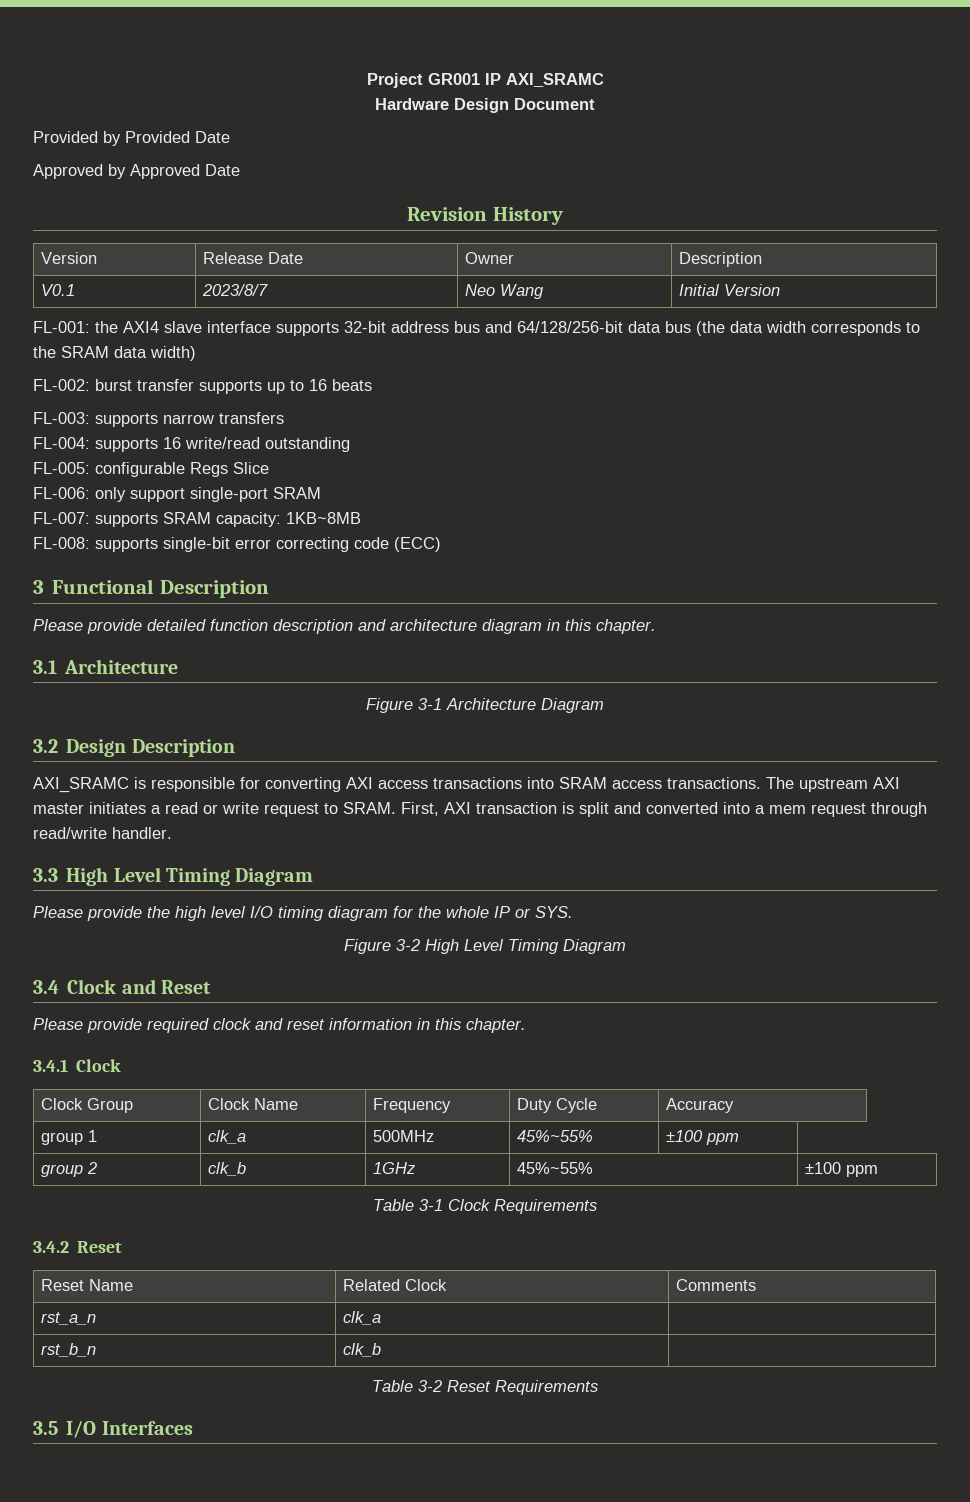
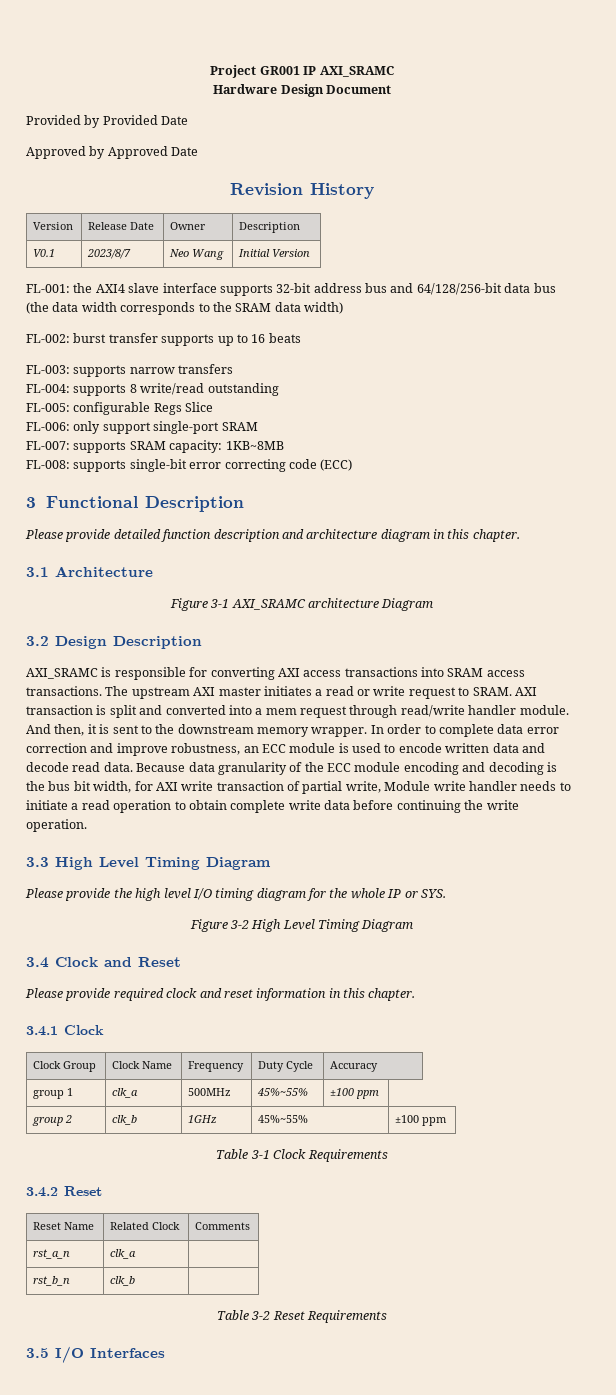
- FL-004: supports 16 write/read outstanding
+ FL-004: supports 8 write/read outstanding
- Figure 3-1 Architecture Diagram
+ Figure 3-1 AXI_SRAMC architecture Diagram
- First, AXI transaction is split and converted into a mem request through read/write handler.
+ AXI transaction is split and converted into a mem request through read/write handler module. And then, it is sent to the downstream memory wrapper. In order to complete data error correction and improve robustness, an ECC module is used to encode written data and decode read data. Because data granularity of the ECC module encoding and decoding is the bus bit width, for AXI write transaction of partial write, Module write handler needs to initiate a read operation to obtain complete write data before continuing the write operation.

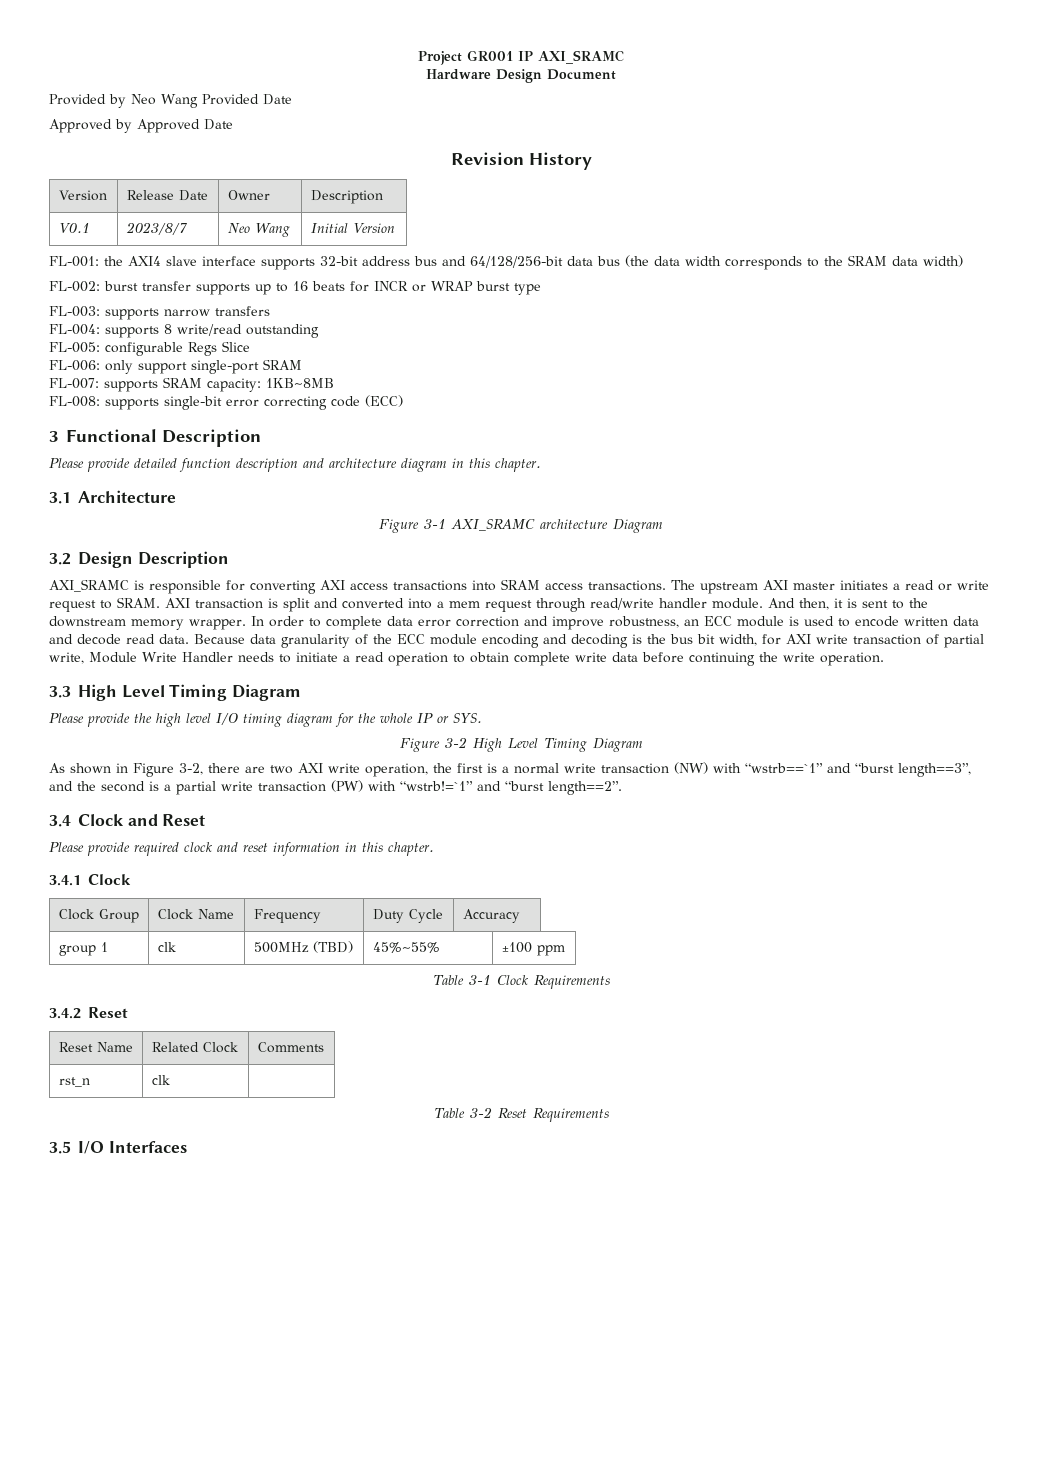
- Provided by Provided Date
+ Provided by Neo Wang Provided Date
- FL-002: burst transfer supports up to 16 beats
+ FL-002: burst transfer supports up to 16 beats for INCR or WRAP burst type
- Because data granularity of the ECC module encoding and decoding is the bus bit width, for AXI write transaction of partial write, Module write handler needs to initiate a read operation to obtain complete write data before continuing the write operation.
+ Because data granularity of the ECC module encoding and decoding is the bus bit width, for AXI write transaction of partial write, Module Write Handler needs to initiate a read operation to obtain complete write data before continuing the write operation.
+ As shown in Figure 3-2, there are two AXI write operation, the first is a normal write transaction (NW) with “wstrb==`1” and “burst length==3”, and the second is a partial write transaction (PW) with “wstrb!=`1” and “burst length==2”.
- group 1 | clk_a | 500MHz | 45%~55% | ±100 ppm
- group 2 | clk_b | 1GHz | 45%~55% | ±100 ppm
+ group 1 | clk | 500MHz (TBD) | 45%~55% | ±100 ppm
- rst_a_n | clk_a |
- rst_b_n | clk_b |
+ rst_n | clk |

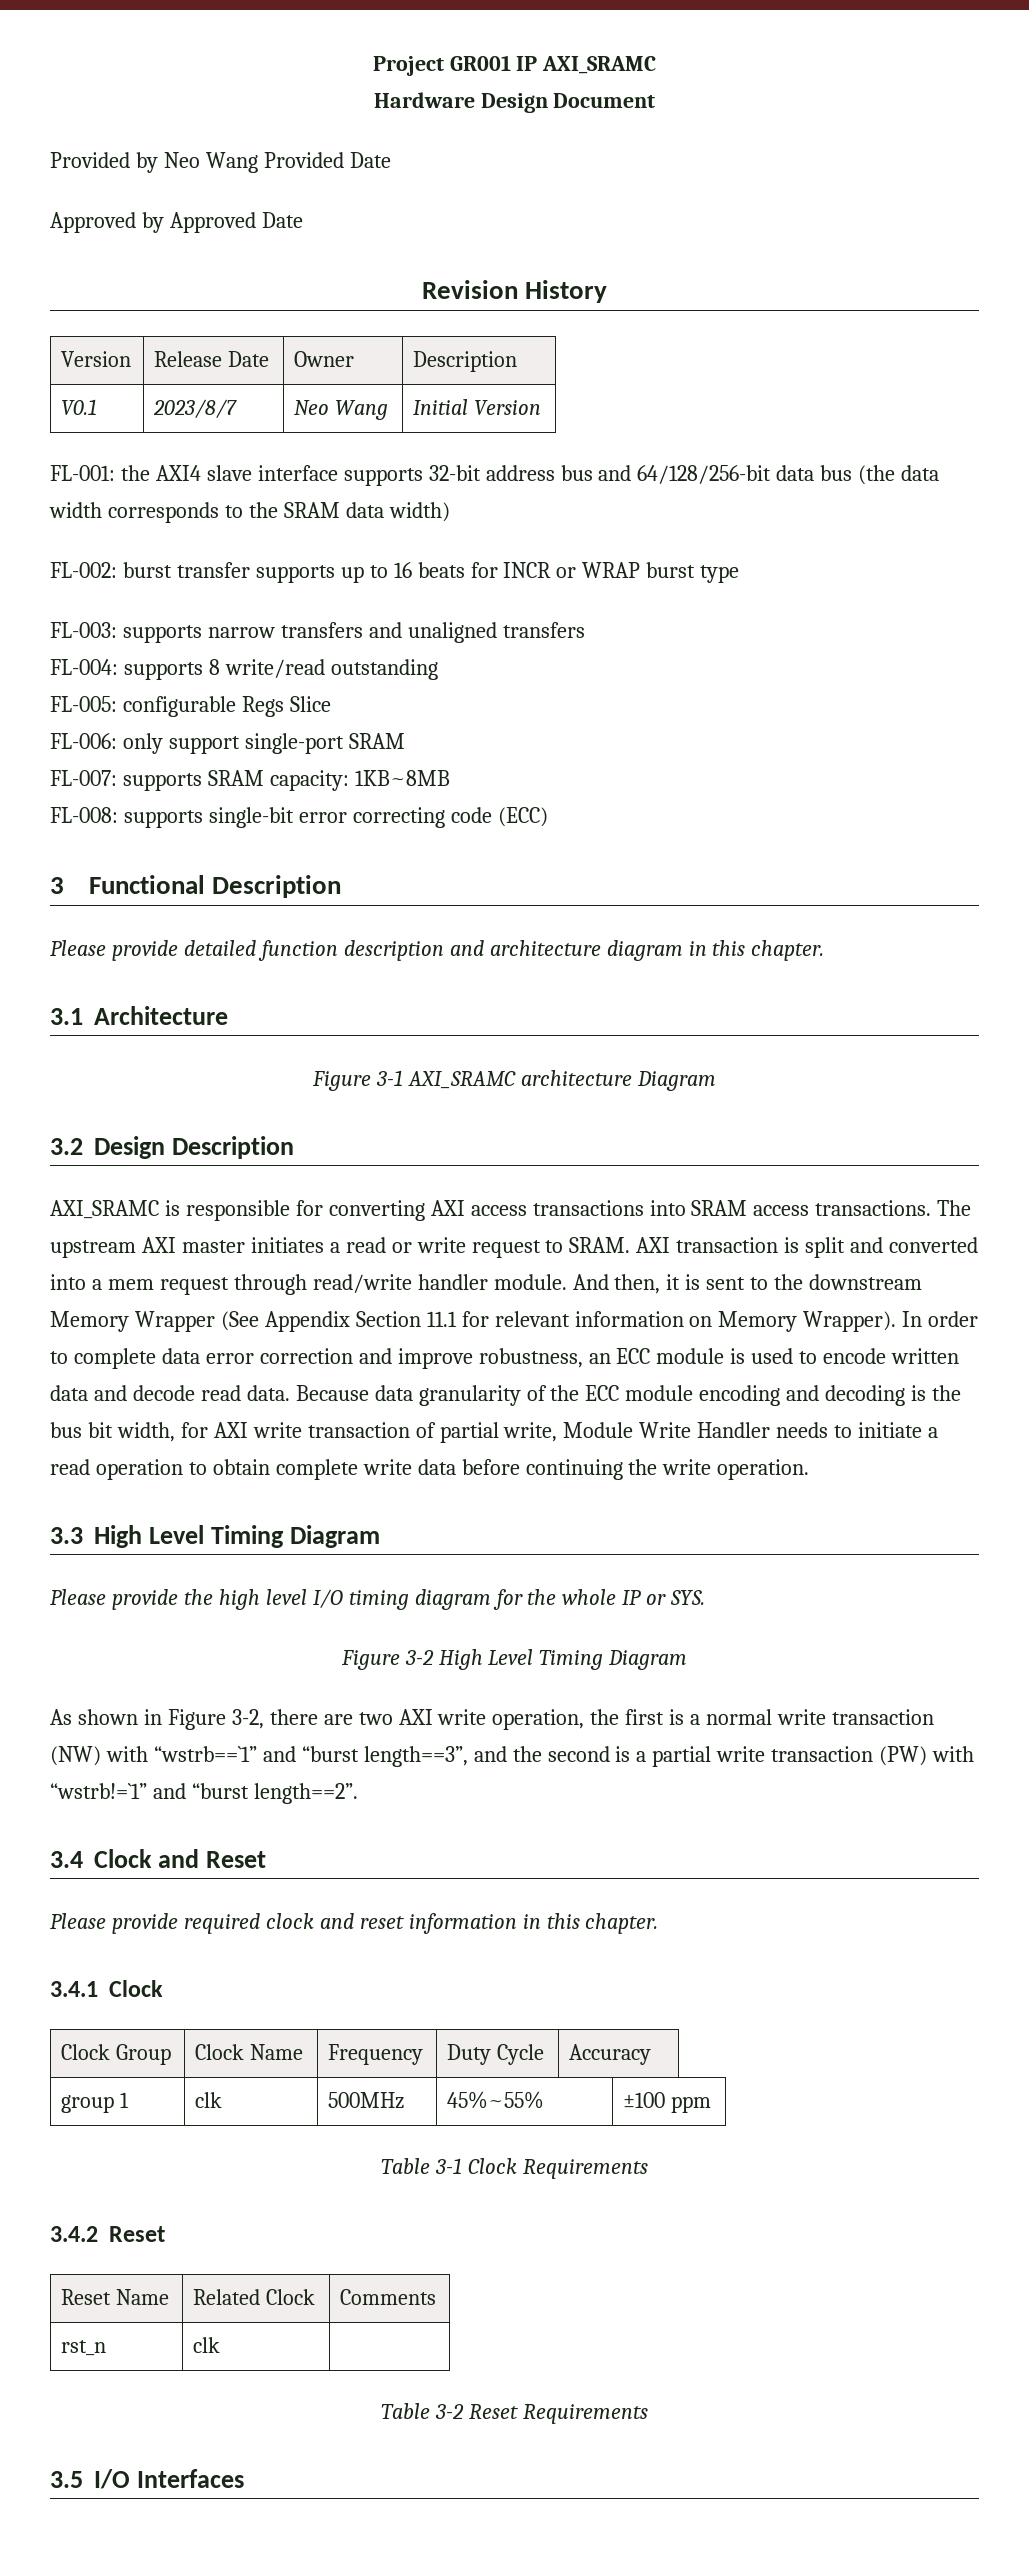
- FL-003: supports narrow transfers
+ FL-003: supports narrow transfers and unaligned transfers
- And then, it is sent to the downstream memory wrapper.
+ And then, it is sent to the downstream Memory Wrapper (See Appendix Section 11.1 for relevant information on Memory Wrapper).
- group 1 | clk | 500MHz (TBD) | 45%~55% | ±100 ppm
+ group 1 | clk | 500MHz | 45%~55% | ±100 ppm

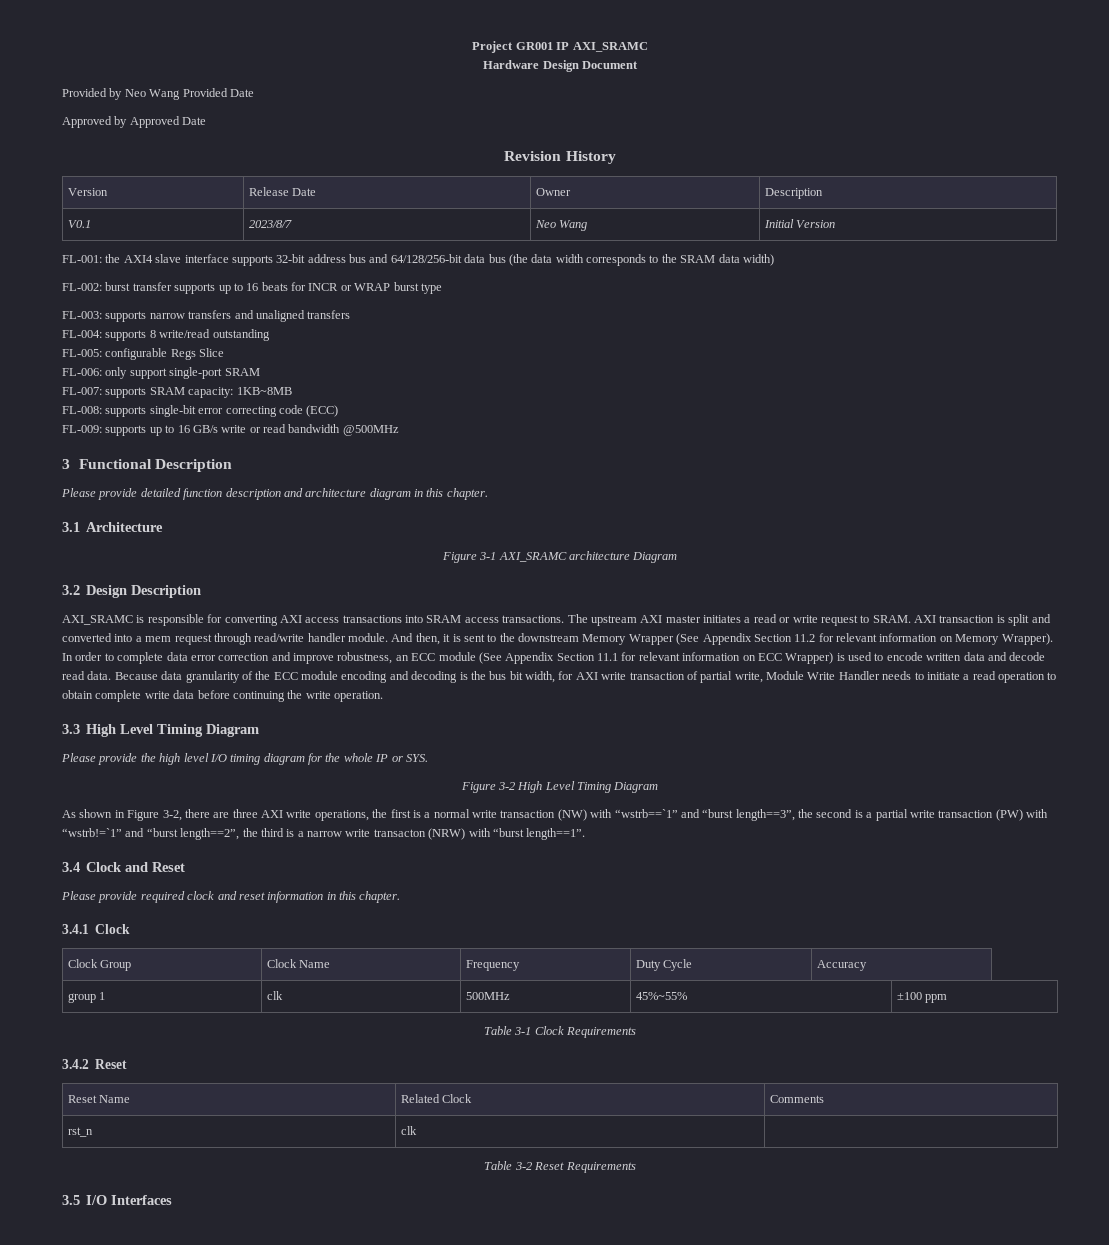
+ FL-009: supports up to 16 GB/s write or read bandwidth @500MHz
- And then, it is sent to the downstream Memory Wrapper (See Appendix Section 11.1 for relevant information on Memory Wrapper).
+ And then, it is sent to the downstream Memory Wrapper (See Appendix Section 11.2 for relevant information on Memory Wrapper).
- In order to complete data error correction and improve robustness, an ECC module is used to encode written data and decode read data.
+ In order to complete data error correction and improve robustness, an ECC module (See Appendix Section 11.1 for relevant information on ECC Wrapper) is used to encode written data and decode read data.
- As shown in Figure 3-2, there are two AXI write operation, the first is a normal write transaction (NW) with “wstrb==`1” and “burst length==3”, and the second is a partial write transaction (PW) with “wstrb!=`1” and “burst length==2”.
+ As shown in Figure 3-2, there are three AXI write operations, the first is a normal write transaction (NW) with “wstrb==`1” and “burst length==3”, the second is a partial write transaction (PW) with “wstrb!=`1” and “burst length==2”, the third is a narrow write transacton (NRW) with “burst length==1”.

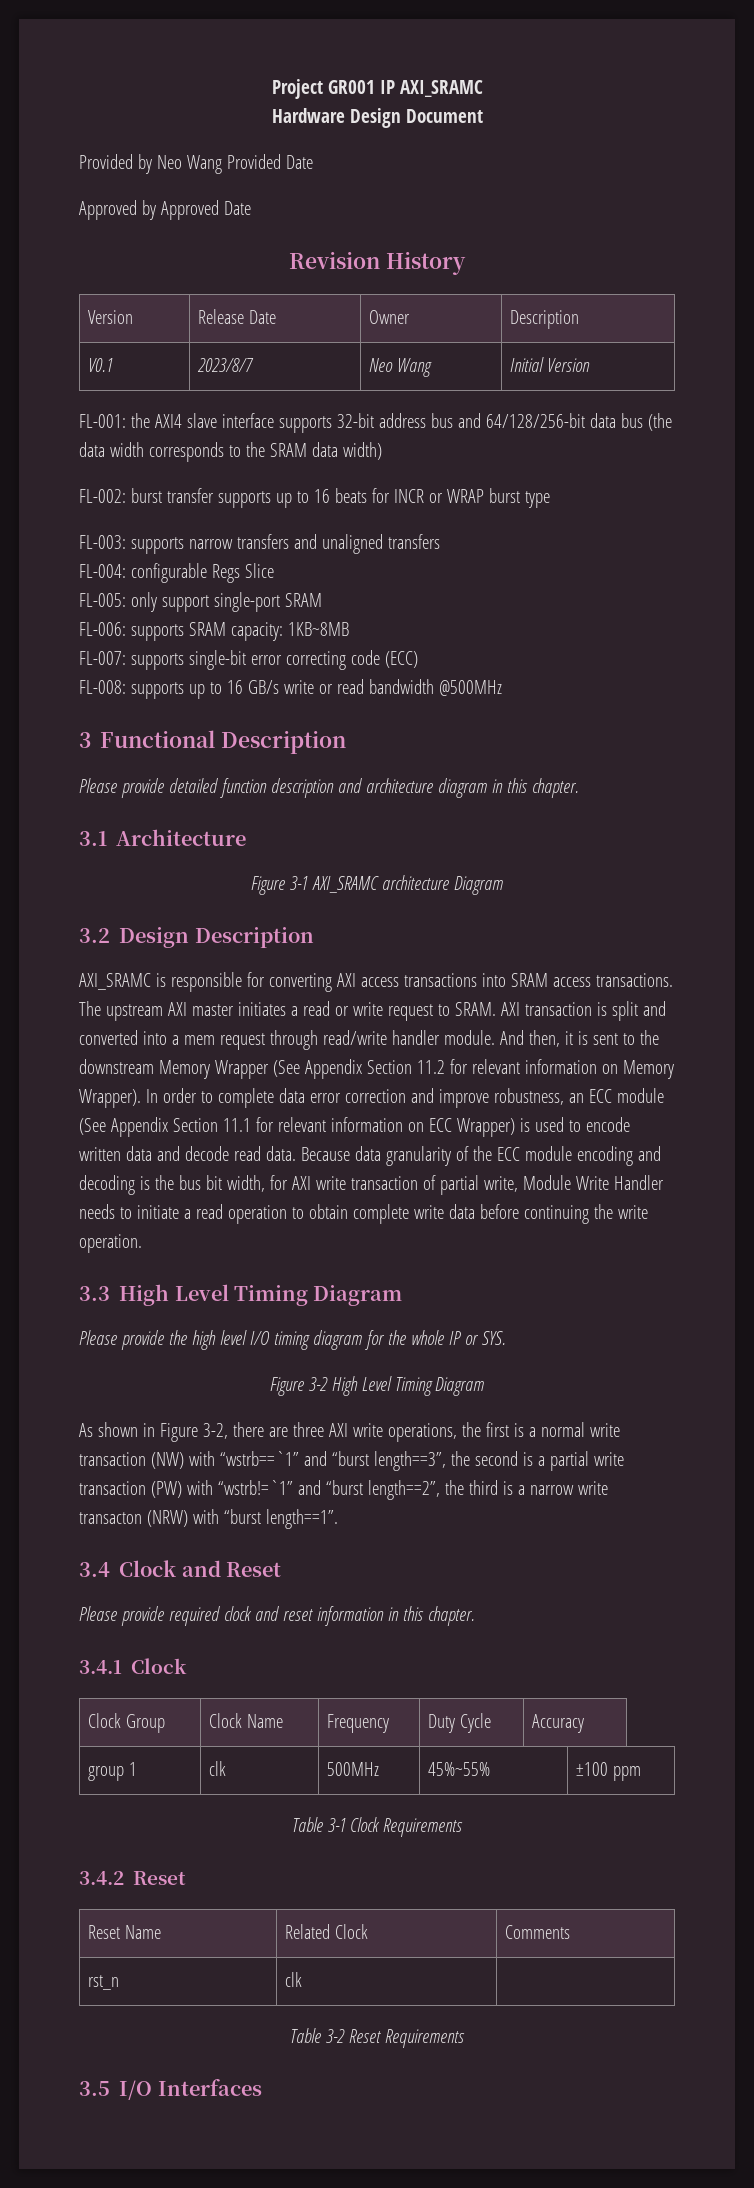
- FL-004: supports 8 write/read outstanding
- FL-005: configurable Regs Slice
+ FL-004: configurable Regs Slice
- FL-006: only support single-port SRAM
+ FL-005: only support single-port SRAM
- FL-007: supports SRAM capacity: 1KB~8MB
+ FL-006: supports SRAM capacity: 1KB~8MB
- FL-008: supports single-bit error correcting code (ECC)
+ FL-007: supports single-bit error correcting code (ECC)
- FL-009: supports up to 16 GB/s write or read bandwidth @500MHz
+ FL-008: supports up to 16 GB/s write or read bandwidth @500MHz

